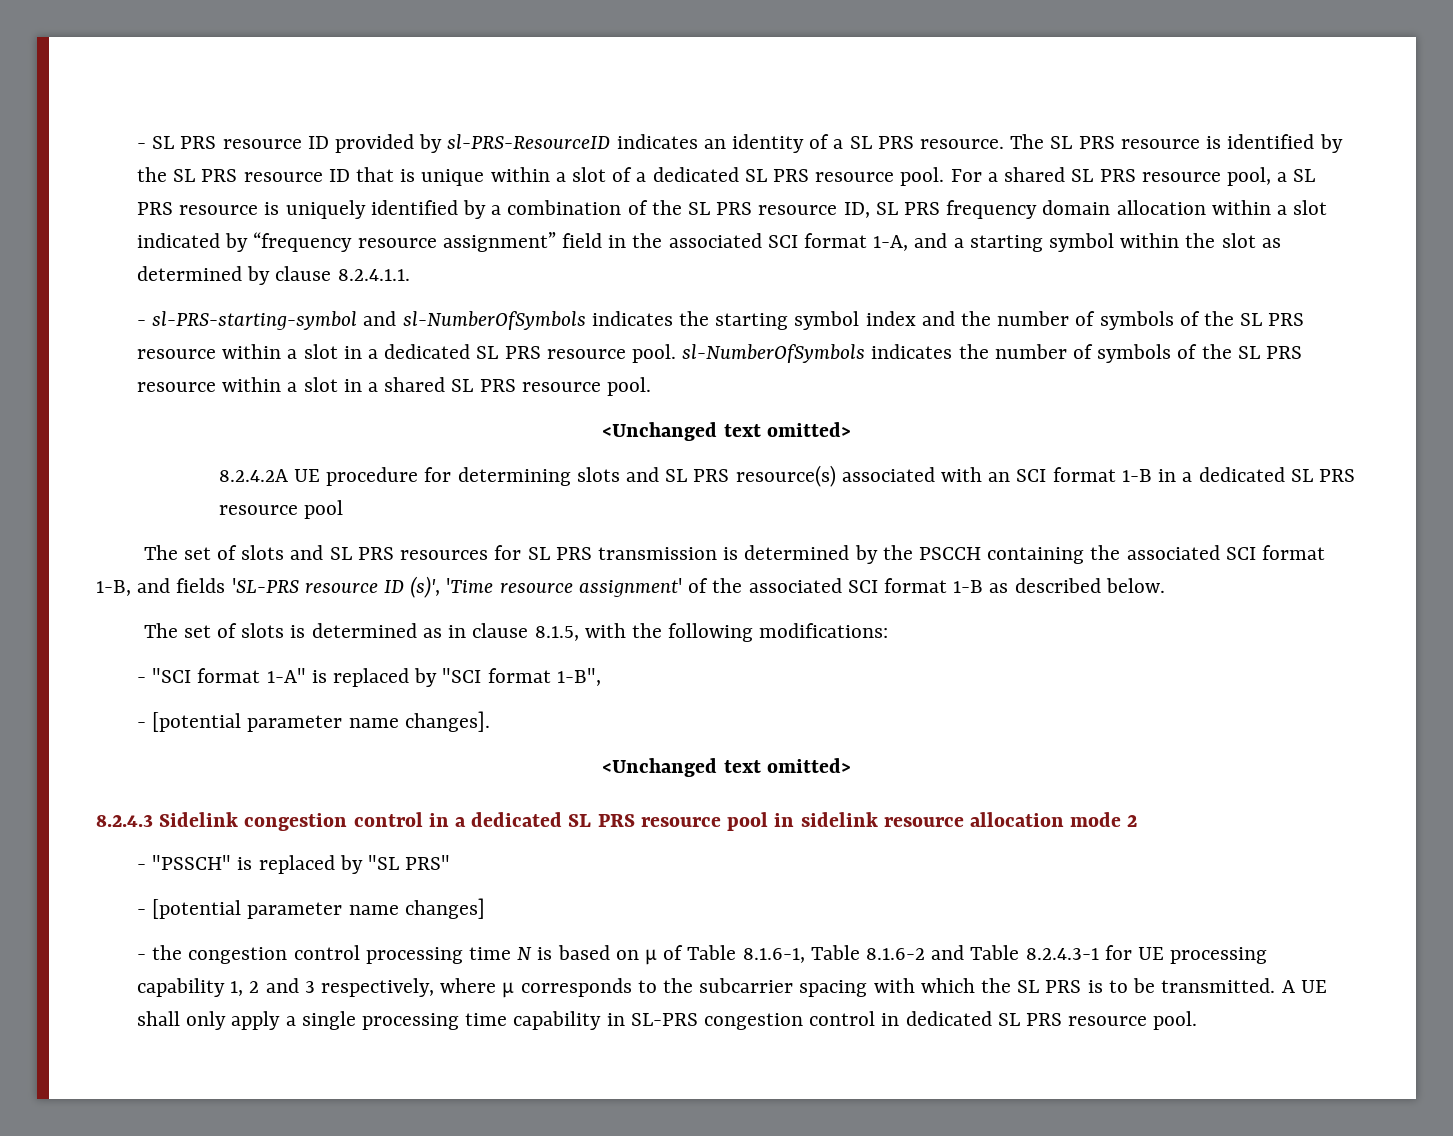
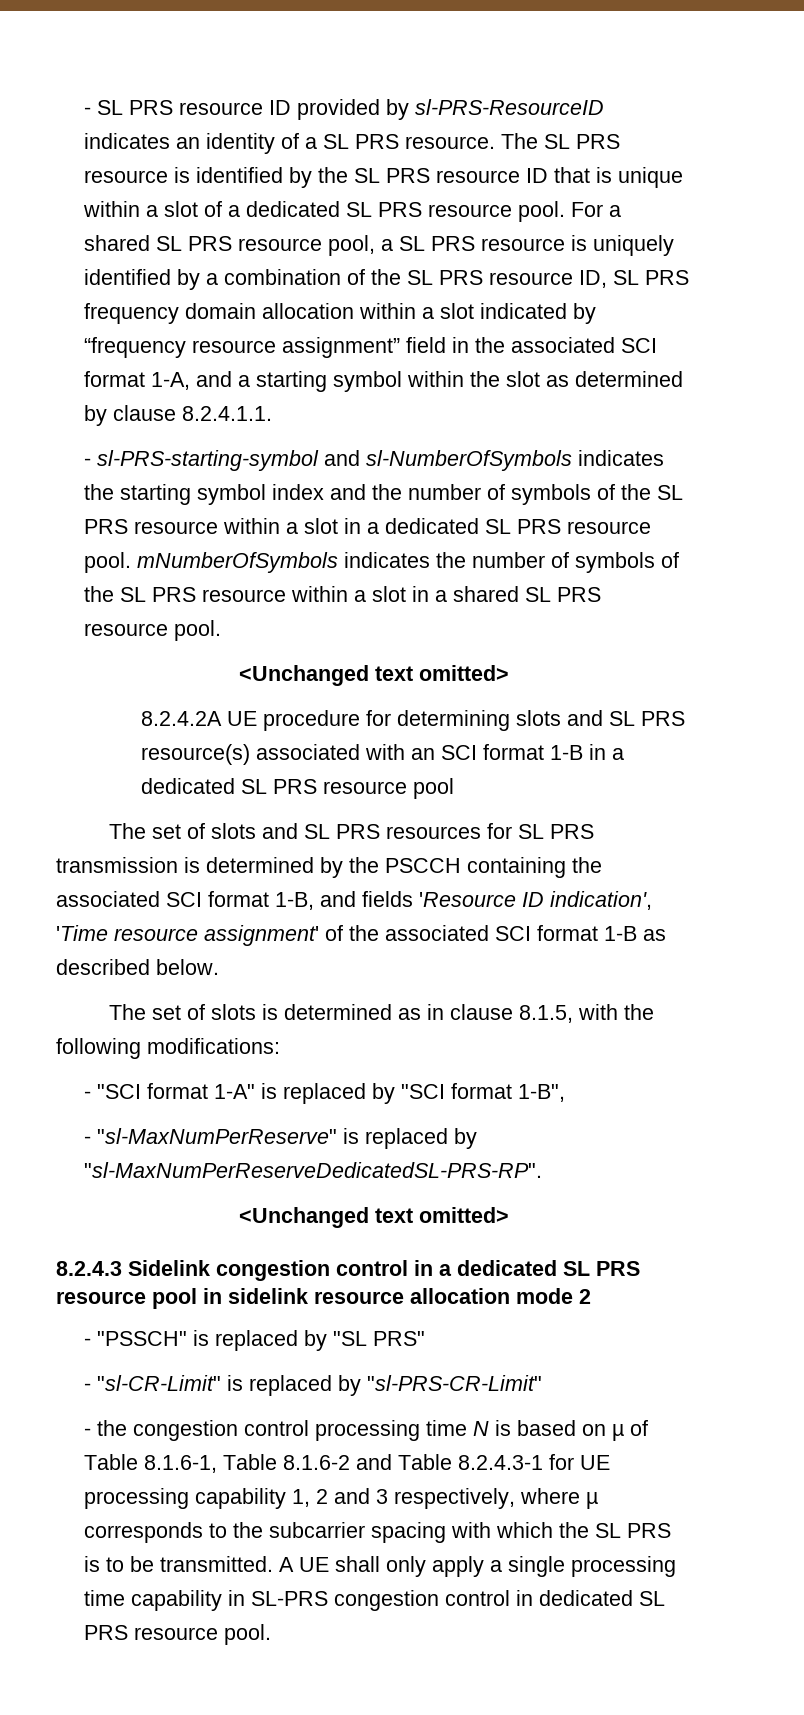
- - sl-PRS-starting-symbol and sl-NumberOfSymbols indicates the starting symbol index and the number of symbols of the SL PRS resource within a slot in a dedicated SL PRS resource pool. sl-NumberOfSymbols indicates the number of symbols of the SL PRS resource within a slot in a shared SL PRS resource pool.
+ - sl-PRS-starting-symbol and sl-NumberOfSymbols indicates the starting symbol index and the number of symbols of the SL PRS resource within a slot in a dedicated SL PRS resource pool. mNumberOfSymbols indicates the number of symbols of the SL PRS resource within a slot in a shared SL PRS resource pool.
- The set of slots and SL PRS resources for SL PRS transmission is determined by the PSCCH containing the associated SCI format 1-B, and fields 'SL-PRS resource ID (s)', 'Time resource assignment' of the associated SCI format 1-B as described below.
+ The set of slots and SL PRS resources for SL PRS transmission is determined by the PSCCH containing the associated SCI format 1-B, and fields 'Resource ID indication', 'Time resource assignment' of the associated SCI format 1-B as described below.
- - [potential parameter name changes].
+ - "sl-MaxNumPerReserve" is replaced by "sl-MaxNumPerReserveDedicatedSL-PRS-RP".
- - [potential parameter name changes]
+ - "sl-CR-Limit" is replaced by "sl-PRS-CR-Limit"

